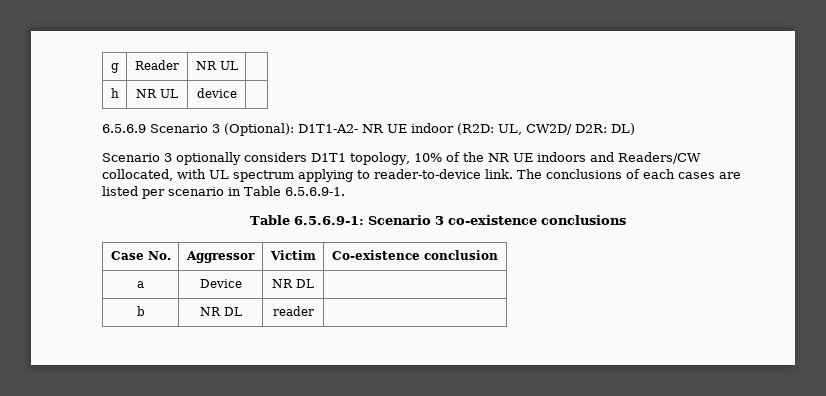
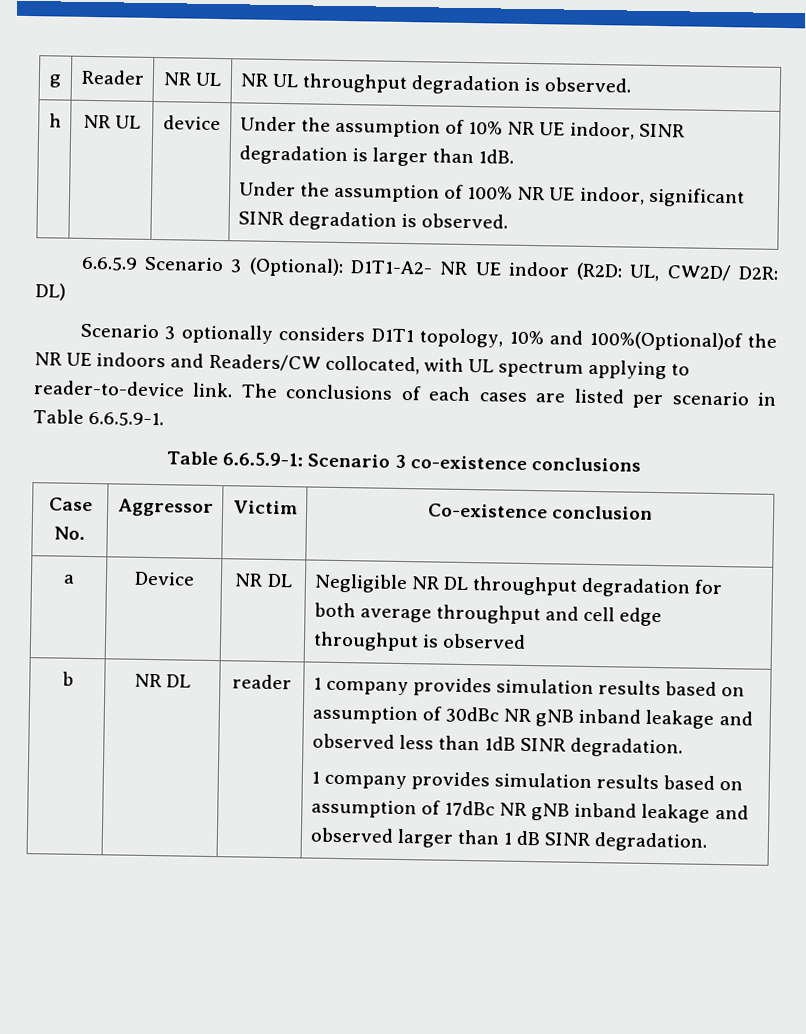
- g | Reader | NR UL |
- h | NR UL | device |
- 6.5.6.9 Scenario 3 (Optional): D1T1-A2- NR UE indoor (R2D: UL, CW2D/ D2R: DL)
+ g | Reader | NR UL | NR UL throughput degradation is observed.
+ h | NR UL | device | Under the assumption of 10% NR UE indoor, SINR degradation is larger than 1dB.
+ Under the assumption of 100% NR UE indoor, significant SINR degradation is observed.
+ 6.6.5.9 Scenario 3 (Optional): D1T1-A2- NR UE indoor (R2D: UL, CW2D/ D2R: DL)
- Scenario 3 optionally considers D1T1 topology, 10% of the NR UE indoors and Readers/CW collocated, with UL spectrum applying to reader-to-device link.
+ Scenario 3 optionally considers D1T1 topology, 10% and 100%(Optional)of the NR UE indoors and Readers/CW collocated, with UL spectrum applying to reader-to-device link.
- The conclusions of each cases are listed per scenario in Table 6.5.6.9-1.
- Table 6.5.6.9-1: Scenario 3 co-existence conclusions
+ The conclusions of each cases are listed per scenario in Table 6.6.5.9-1.
+ Table 6.6.5.9-1: Scenario 3 co-existence conclusions
- a | Device | NR DL |
- b | NR DL | reader |
+ a | Device | NR DL | Negligible NR DL throughput degradation for both average throughput and cell edge throughput is observed
+ b | NR DL | reader | 1 company provides simulation results based on assumption of 30dBc NR gNB inband leakage and observed less than 1dB SINR degradation.
+ 1 company provides simulation results based on assumption of 17dBc NR gNB inband leakage and observed larger than 1 dB SINR degradation.

